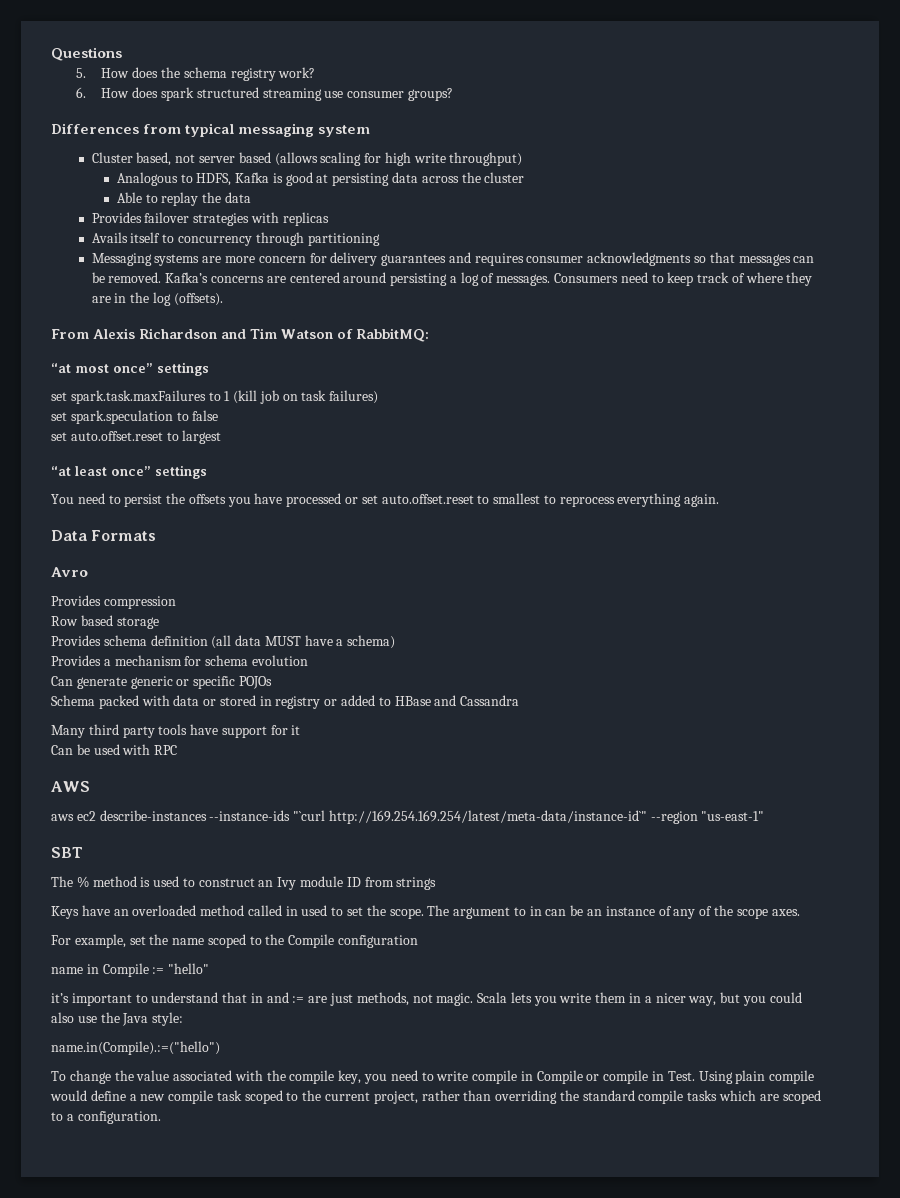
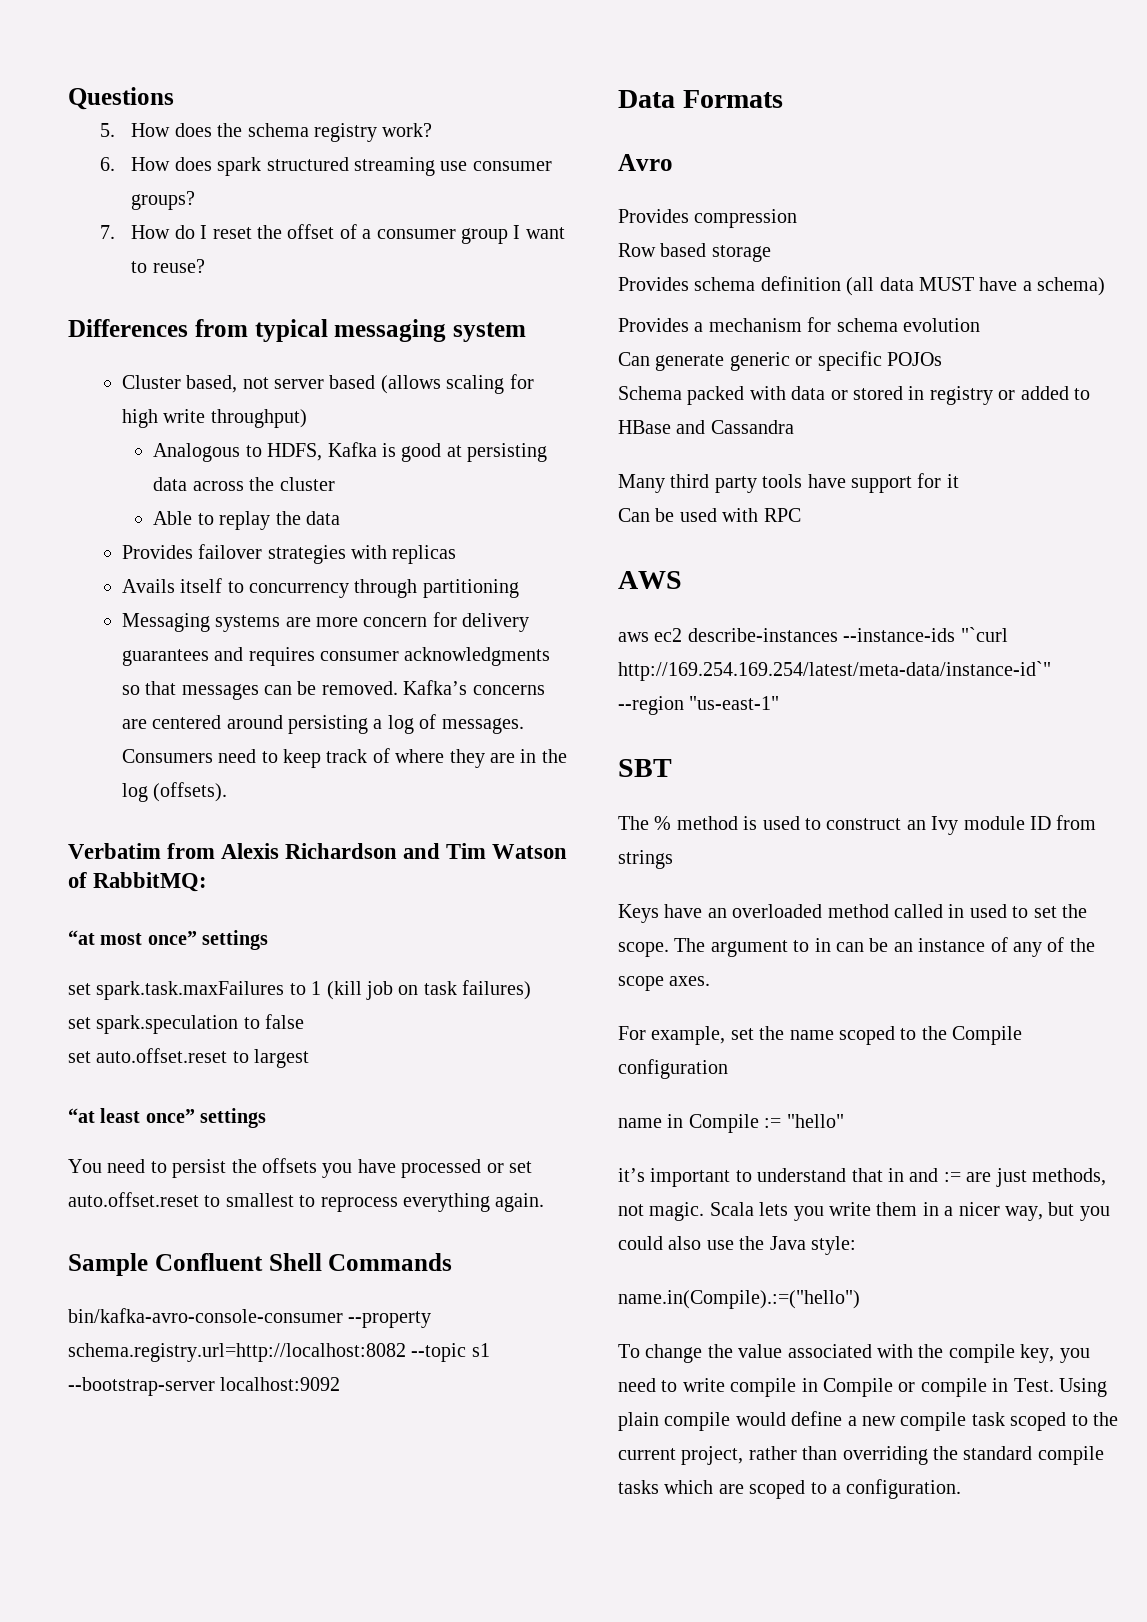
+ 7. How do I reset the offset of a consumer group I want to reuse?
- From Alexis Richardson and Tim Watson of RabbitMQ:
+ Verbatim from Alexis Richardson and Tim Watson of RabbitMQ:
+ Sample Confluent Shell Commands
+ bin/kafka-avro-console-consumer --property schema.registry.url=http://localhost:8082 --topic s1 --bootstrap-server localhost:9092

